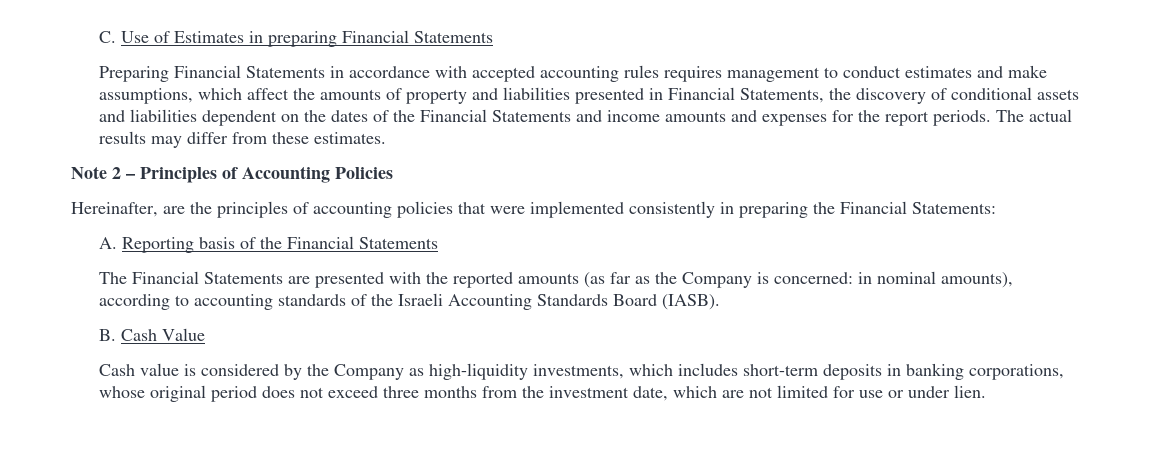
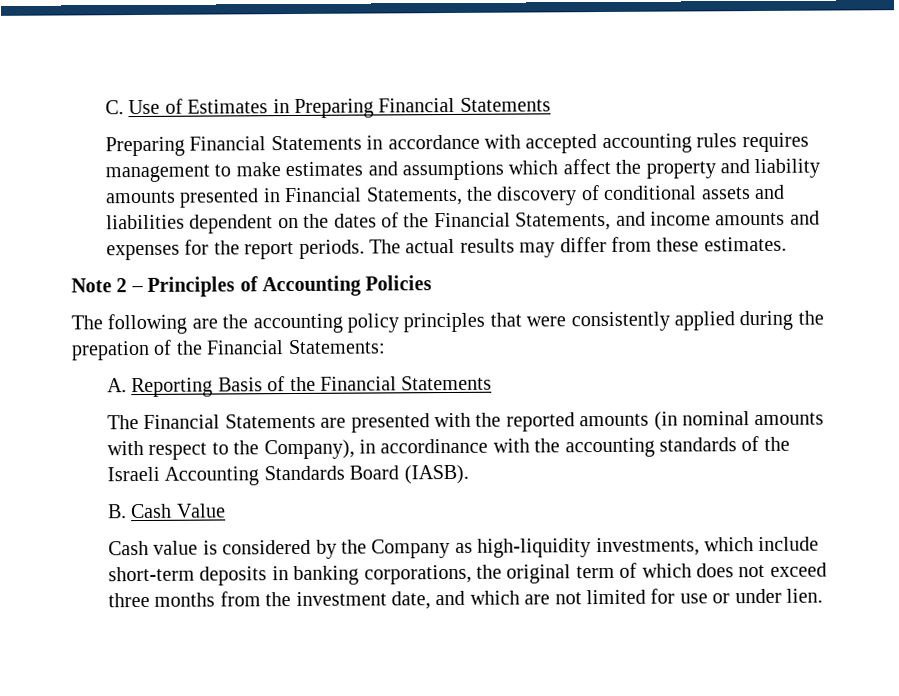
- C. Use of Estimates in preparing Financial Statements
+ C. Use of Estimates in Preparing Financial Statements
- Preparing Financial Statements in accordance with accepted accounting rules requires management to conduct estimates and make assumptions, which affect the amounts of property and liabilities presented in Financial Statements, the discovery of conditional assets and liabilities dependent on the dates of the Financial Statements and income amounts and expenses for the report periods.
+ Preparing Financial Statements in accordance with accepted accounting rules requires management to make estimates and assumptions which affect the property and liability amounts presented in Financial Statements, the discovery of conditional assets and liabilities dependent on the dates of the Financial Statements, and income amounts and expenses for the report periods.
- Hereinafter, are the principles of accounting policies that were implemented consistently in preparing the Financial Statements:
+ The following are the accounting policy principles that were consistently applied during the prepation of the Financial Statements:
- A. Reporting basis of the Financial Statements
+ A. Reporting Basis of the Financial Statements
- The Financial Statements are presented with the reported amounts (as far as the Company is concerned: in nominal amounts), according to accounting standards of the Israeli Accounting Standards Board (IASB).
+ The Financial Statements are presented with the reported amounts (in nominal amounts with respect to the Company), in accordinance with the accounting standards of the Israeli Accounting Standards Board (IASB).
- Cash value is considered by the Company as high-liquidity investments, which includes short-term deposits in banking corporations, whose original period does not exceed three months from the investment date, which are not limited for use or under lien.
+ Cash value is considered by the Company as high-liquidity investments, which include short-term deposits in banking corporations, the original term of which does not exceed three months from the investment date, and which are not limited for use or under lien.

